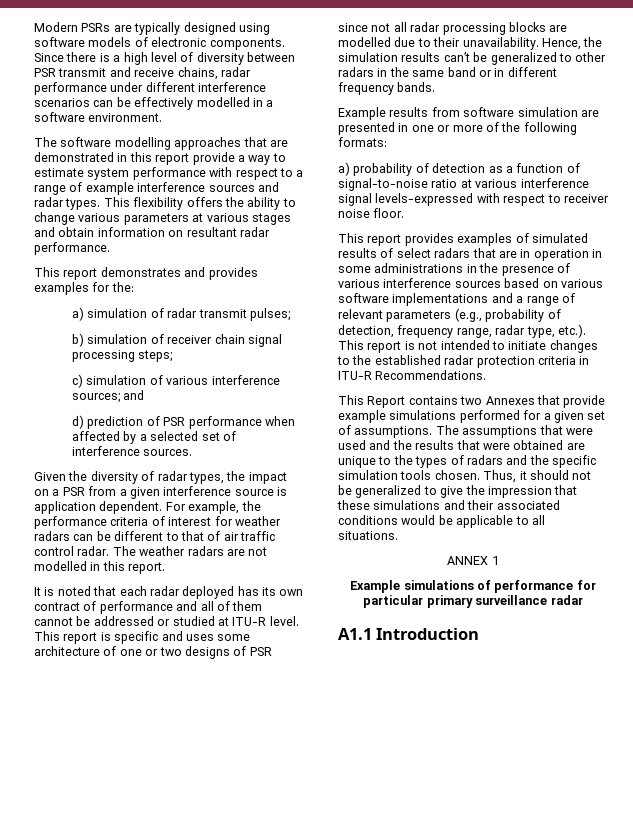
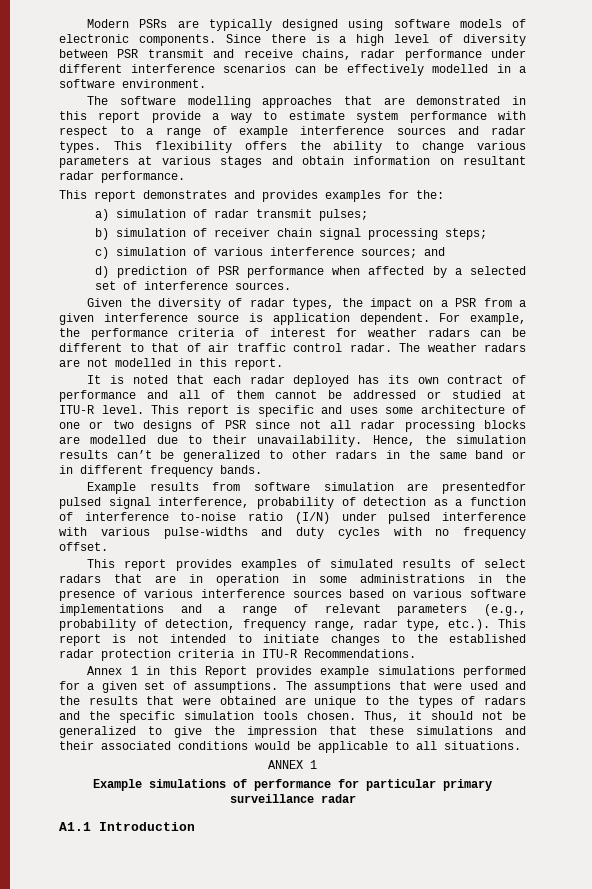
- Example results from software simulation are presented in one or more of the following formats:
- a) probability of detection as a function of signal-to-noise ratio at various interference signal levels-expressed with respect to receiver noise floor.
+ Example results from software simulation are presentedfor pulsed signal interference, probability of detection as a function of interference to-noise ratio (I/N) under pulsed interference with various pulse-widths and duty cycles with no frequency offset.
- This Report contains two Annexes that provide example simulations performed for a given set of assumptions.
+ Annex 1 in this Report provides example simulations performed for a given set of assumptions.

